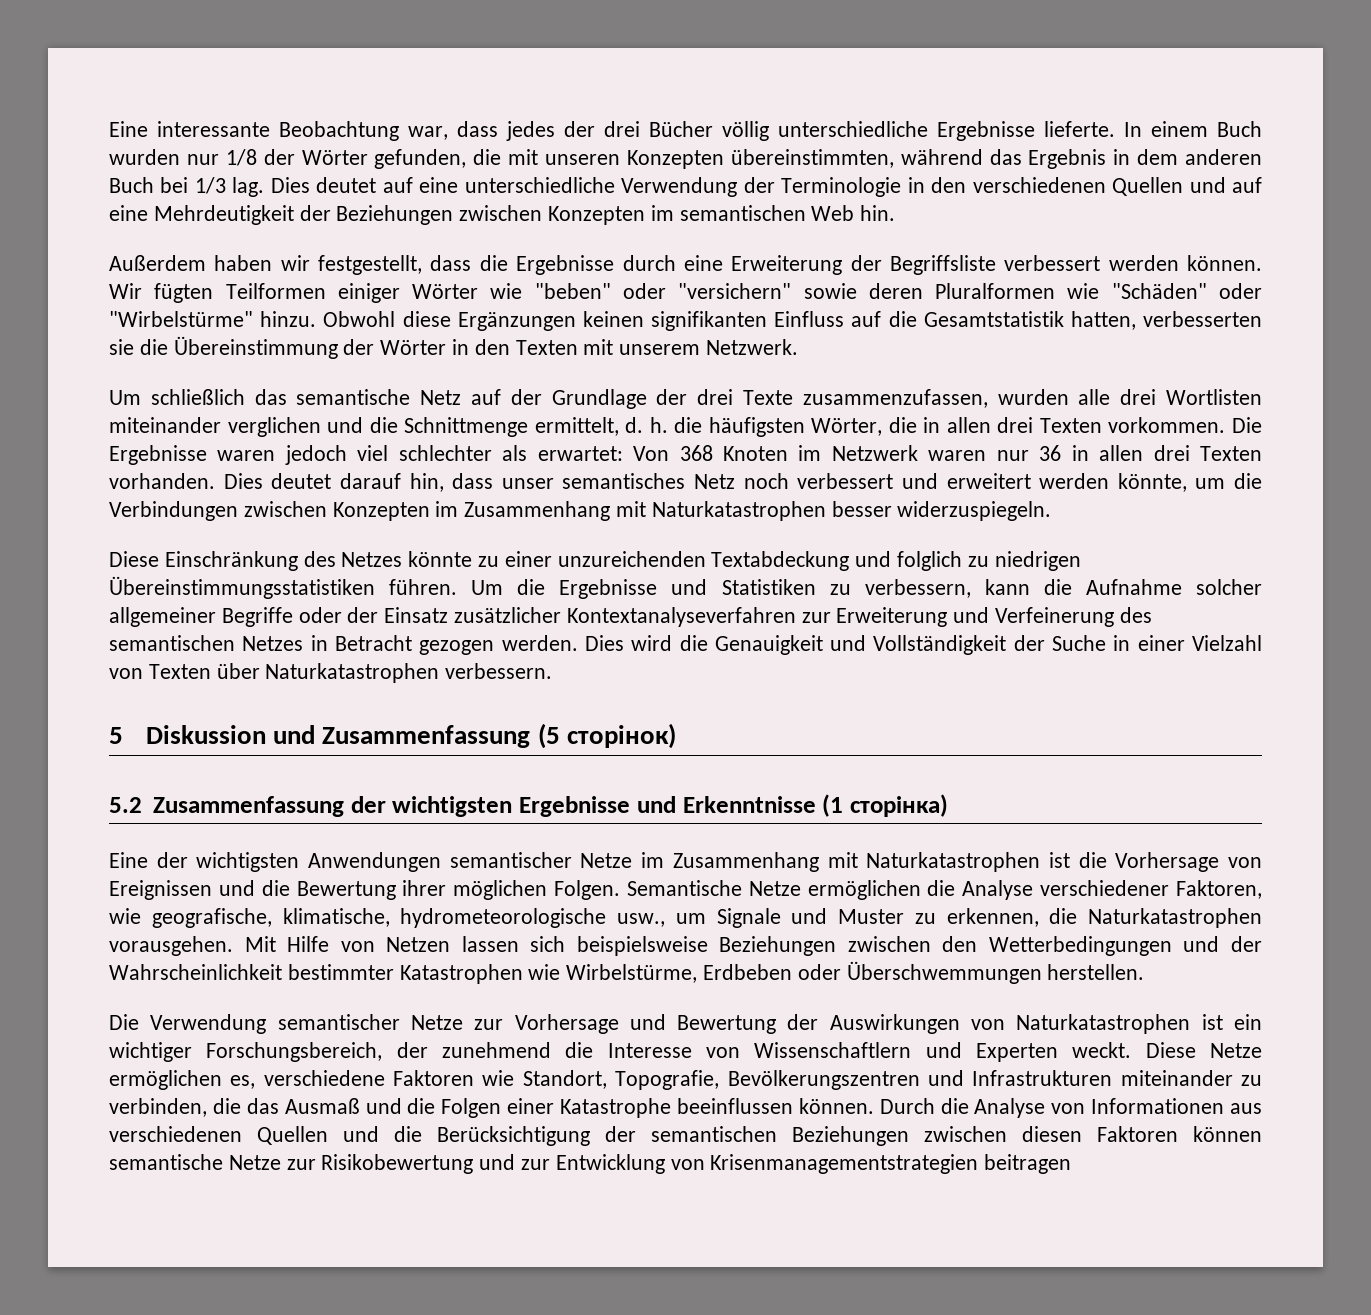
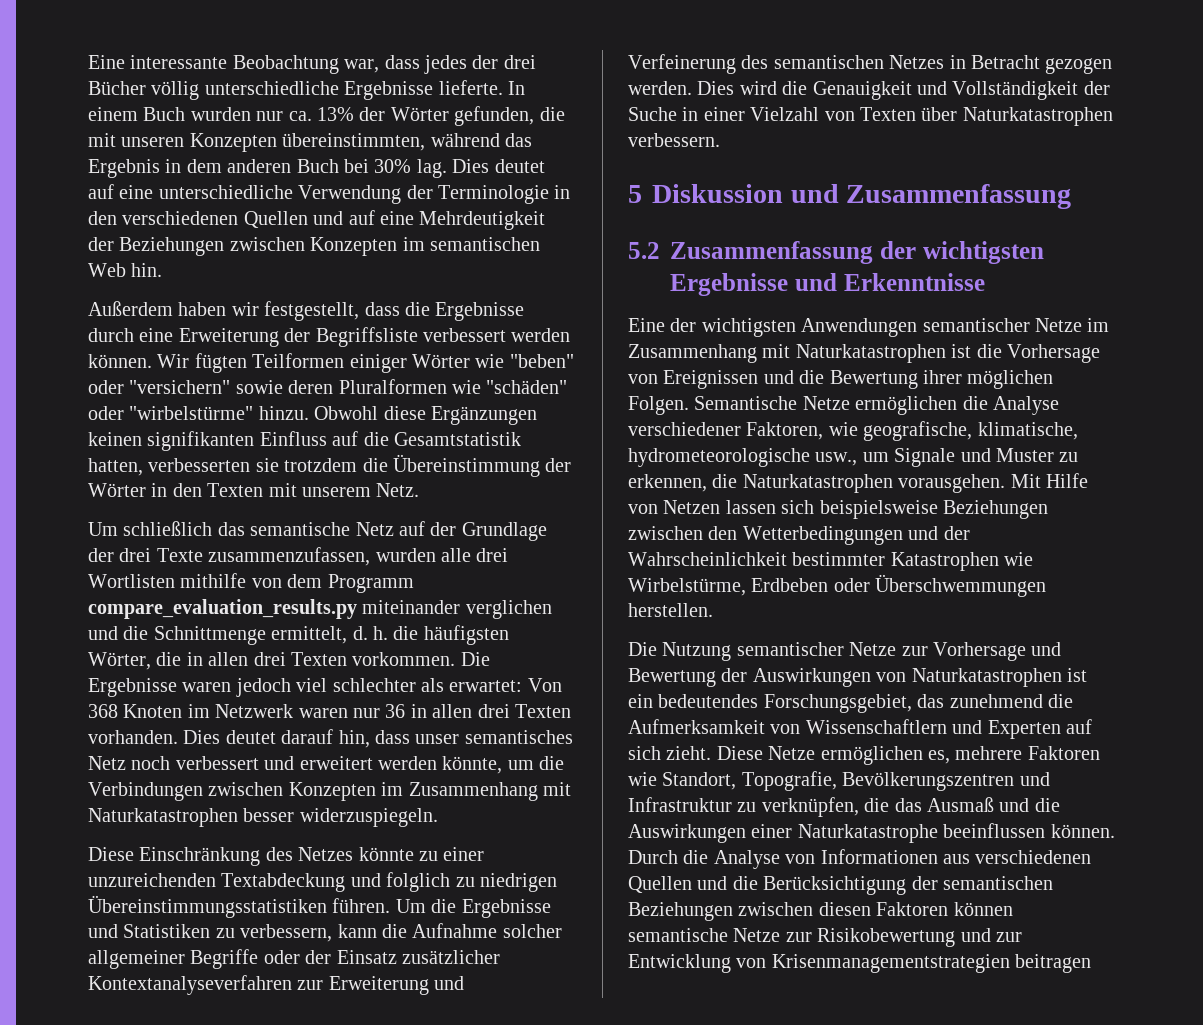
- In einem Buch wurden nur 1/8 der Wörter gefunden, die mit unseren Konzepten übereinstimmten, während das Ergebnis in dem anderen Buch bei 1/3 lag.
+ In einem Buch wurden nur ca. 13% der Wörter gefunden, die mit unseren Konzepten übereinstimmten, während das Ergebnis in dem anderen Buch bei 30% lag.
- Wir fügten Teilformen einiger Wörter wie "beben" oder "versichern" sowie deren Pluralformen wie "Schäden" oder "Wirbelstürme" hinzu.
+ Wir fügten Teilformen einiger Wörter wie "beben" oder "versichern" sowie deren Pluralformen wie "schäden" oder "wirbelstürme" hinzu.
- Obwohl diese Ergänzungen keinen signifikanten Einfluss auf die Gesamtstatistik hatten, verbesserten sie die Übereinstimmung der Wörter in den Texten mit unserem Netzwerk.
+ Obwohl diese Ergänzungen keinen signifikanten Einfluss auf die Gesamtstatistik hatten, verbesserten sie trotzdem die Übereinstimmung der Wörter in den Texten mit unserem Netz.
- Um schließlich das semantische Netz auf der Grundlage der drei Texte zusammenzufassen, wurden alle drei Wortlisten miteinander verglichen und die Schnittmenge ermittelt, d. h. die häufigsten Wörter, die in allen drei Texten vorkommen.
+ Um schließlich das semantische Netz auf der Grundlage der drei Texte zusammenzufassen, wurden alle drei Wortlisten mithilfe von dem Programm compare_evaluation_results.py miteinander verglichen und die Schnittmenge ermittelt, d. h. die häufigsten Wörter, die in allen drei Texten vorkommen.
- 5 Diskussion und Zusammenfassung (5 сторінок)
+ 5 Diskussion und Zusammenfassung
- 5.2 Zusammenfassung der wichtigsten Ergebnisse und Erkenntnisse (1 сторінка)
+ 5.2 Zusammenfassung der wichtigsten Ergebnisse und Erkenntnisse
- Die Verwendung semantischer Netze zur Vorhersage und Bewertung der Auswirkungen von Naturkatastrophen ist ein wichtiger Forschungsbereich, der zunehmend die Interesse von Wissenschaftlern und Experten weckt.
+ Die Nutzung semantischer Netze zur Vorhersage und Bewertung der Auswirkungen von Naturkatastrophen ist ein bedeutendes Forschungsgebiet, das zunehmend die Aufmerksamkeit von Wissenschaftlern und Experten auf sich zieht.
- Diese Netze ermöglichen es, verschiedene Faktoren wie Standort, Topografie, Bevölkerungszentren und Infrastrukturen miteinander zu verbinden, die das Ausmaß und die Folgen einer Katastrophe beeinflussen können.
+ Diese Netze ermöglichen es, mehrere Faktoren wie Standort, Topografie, Bevölkerungszentren und Infrastruktur zu verknüpfen, die das Ausmaß und die Auswirkungen einer Naturkatastrophe beeinflussen können.

